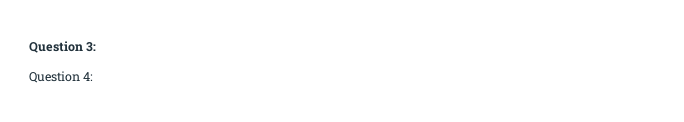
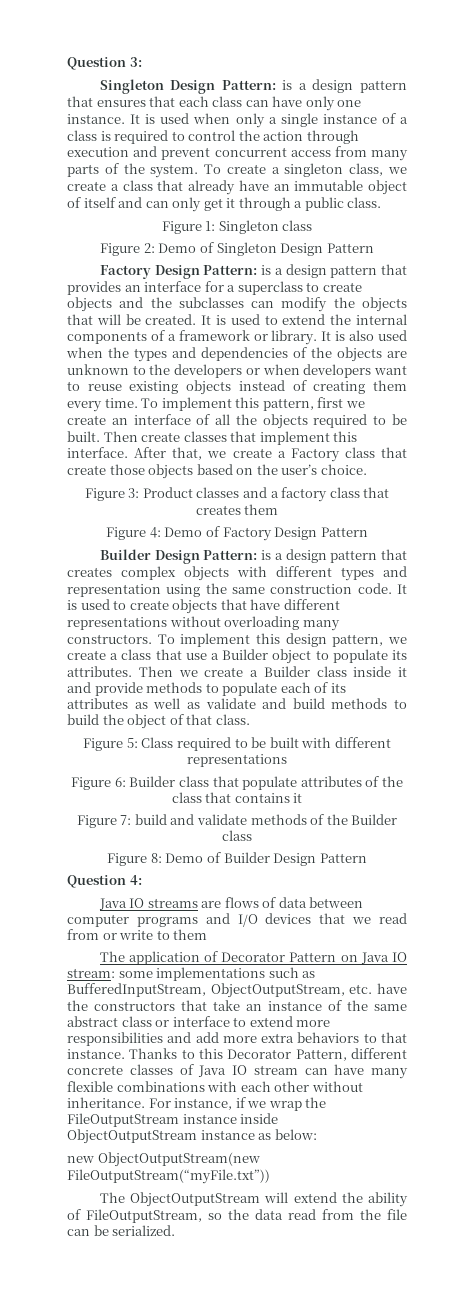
+ Singleton Design Pattern: is a design pattern that ensures that each class can have only one instance. It is used when only a single instance of a class is required to control the action through execution and prevent concurrent access from many parts of the system. To create a singleton class, we create a class that already have an immutable object of itself and can only get it through a public class.
+ Figure 1: Singleton class
+ Figure 2: Demo of Singleton Design Pattern
+ Factory Design Pattern: is a design pattern that provides an interface for a superclass to create objects and the subclasses can modify the objects that will be created. It is used to extend the internal components of a framework or library. It is also used when the types and dependencies of the objects are unknown to the developers or when developers want to reuse existing objects instead of creating them every time. To implement this pattern, first we create an interface of all the objects required to be built. Then create classes that implement this interface. After that, we create a Factory class that create those objects based on the user’s choice.
+ Figure 3: Product classes and a factory class that creates them
+ Figure 4: Demo of Factory Design Pattern
+ Builder Design Pattern: is a design pattern that creates complex objects with different types and representation using the same construction code. It is used to create objects that have different representations without overloading many constructors. To implement this design pattern, we create a class that use a Builder object to populate its attributes. Then we create a Builder class inside it and provide methods to populate each of its attributes as well as validate and build methods to build the object of that class.
+ Figure 5: Class required to be built with different representations
+ Figure 6: Builder class that populate attributes of the class that contains it
+ Figure 7: build and validate methods of the Builder class
+ Figure 8: Demo of Builder Design Pattern
  Question 4:
+ Java IO streams are flows of data between computer programs and I/O devices that we read from or write to them
+ The application of Decorator Pattern on Java IO stream: some implementations such as BufferedInputStream, ObjectOutputStream, etc. have the constructors that take an instance of the same abstract class or interface to extend more responsibilities and add more extra behaviors to that instance. Thanks to this Decorator Pattern, different concrete classes of Java IO stream can have many flexible combinations with each other without inheritance. For instance, if we wrap the FileOutputStream instance inside ObjectOutputStream instance as below:
+ new ObjectOutputStream(new FileOutputStream(“myFile.txt”))
+ The ObjectOutputStream will extend the ability of FileOutputStream, so the data read from the file can be serialized.

